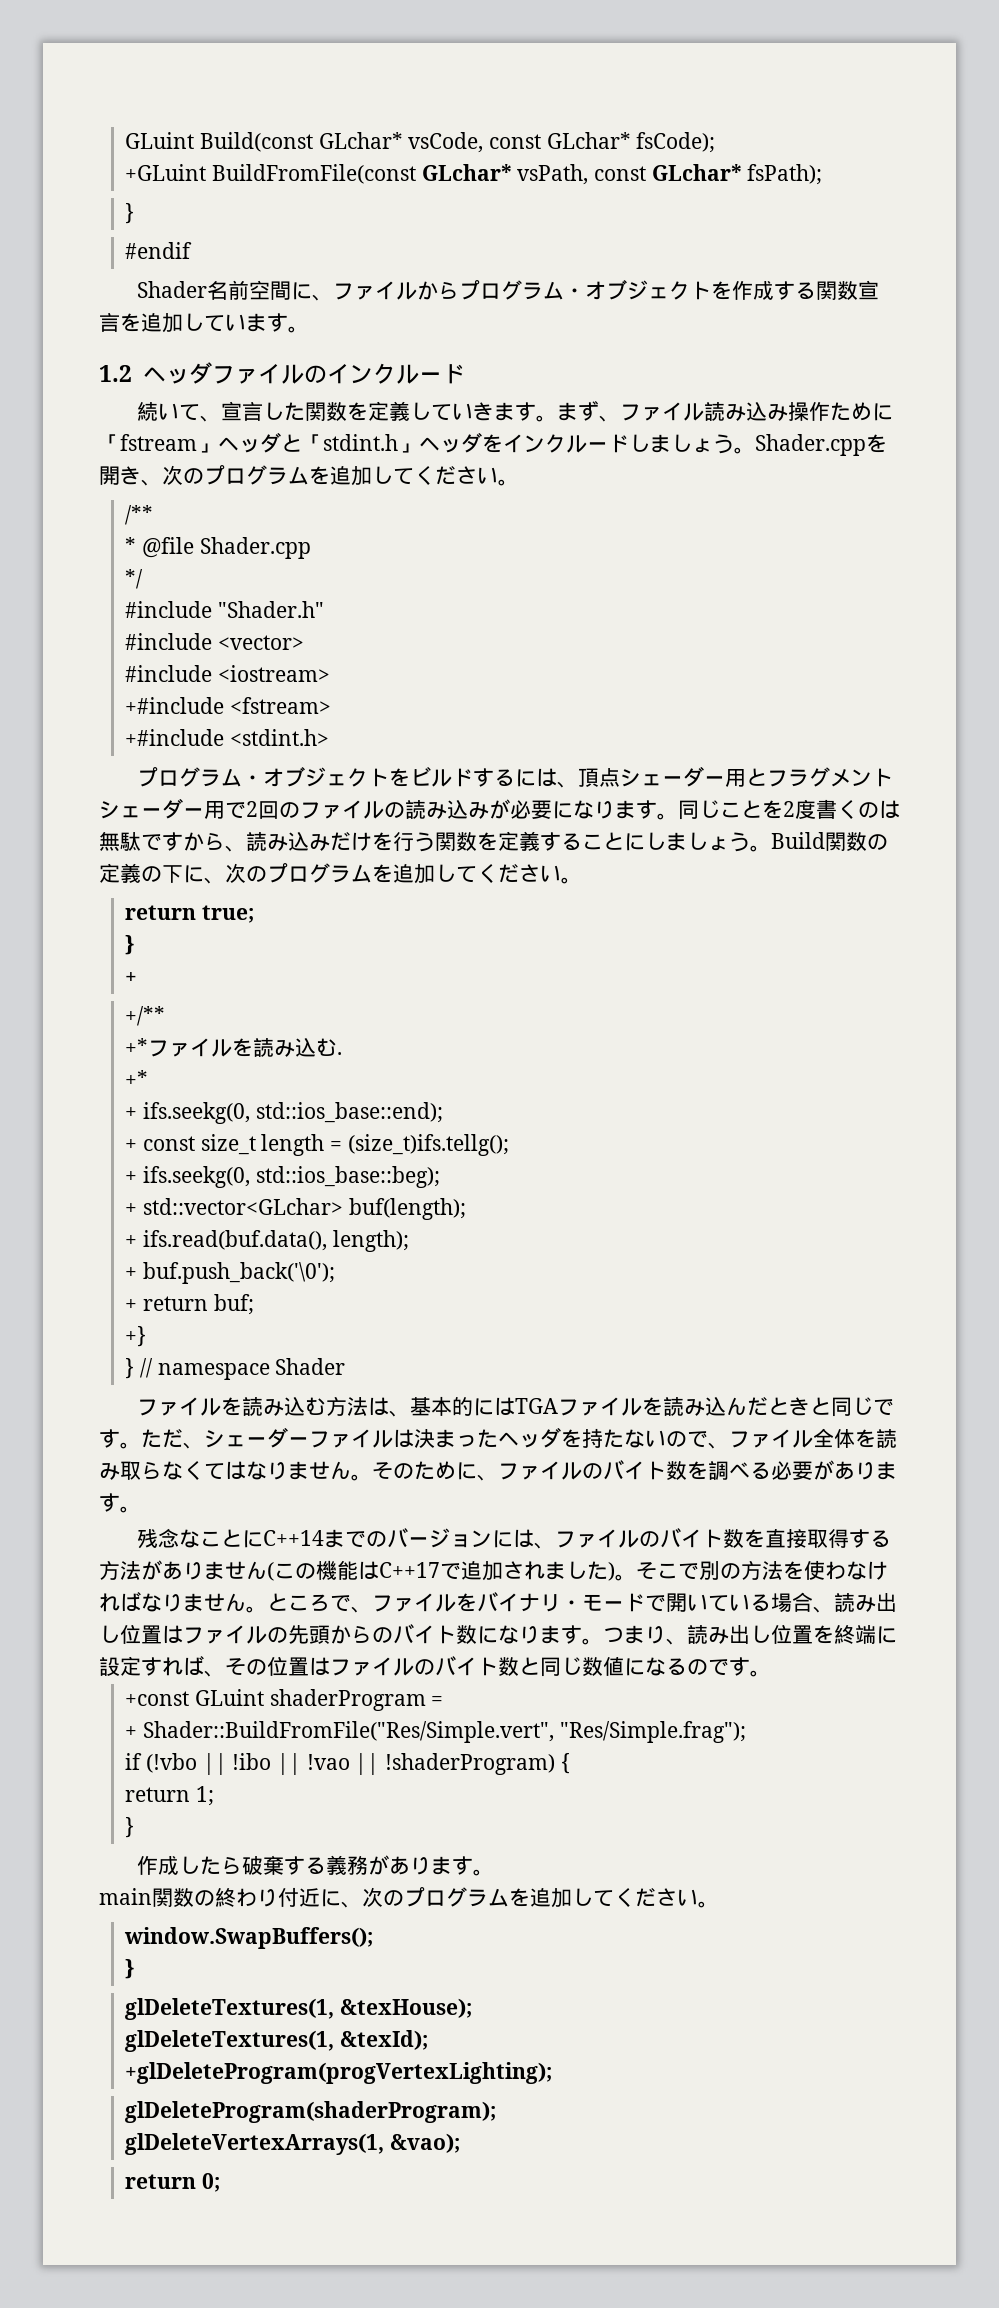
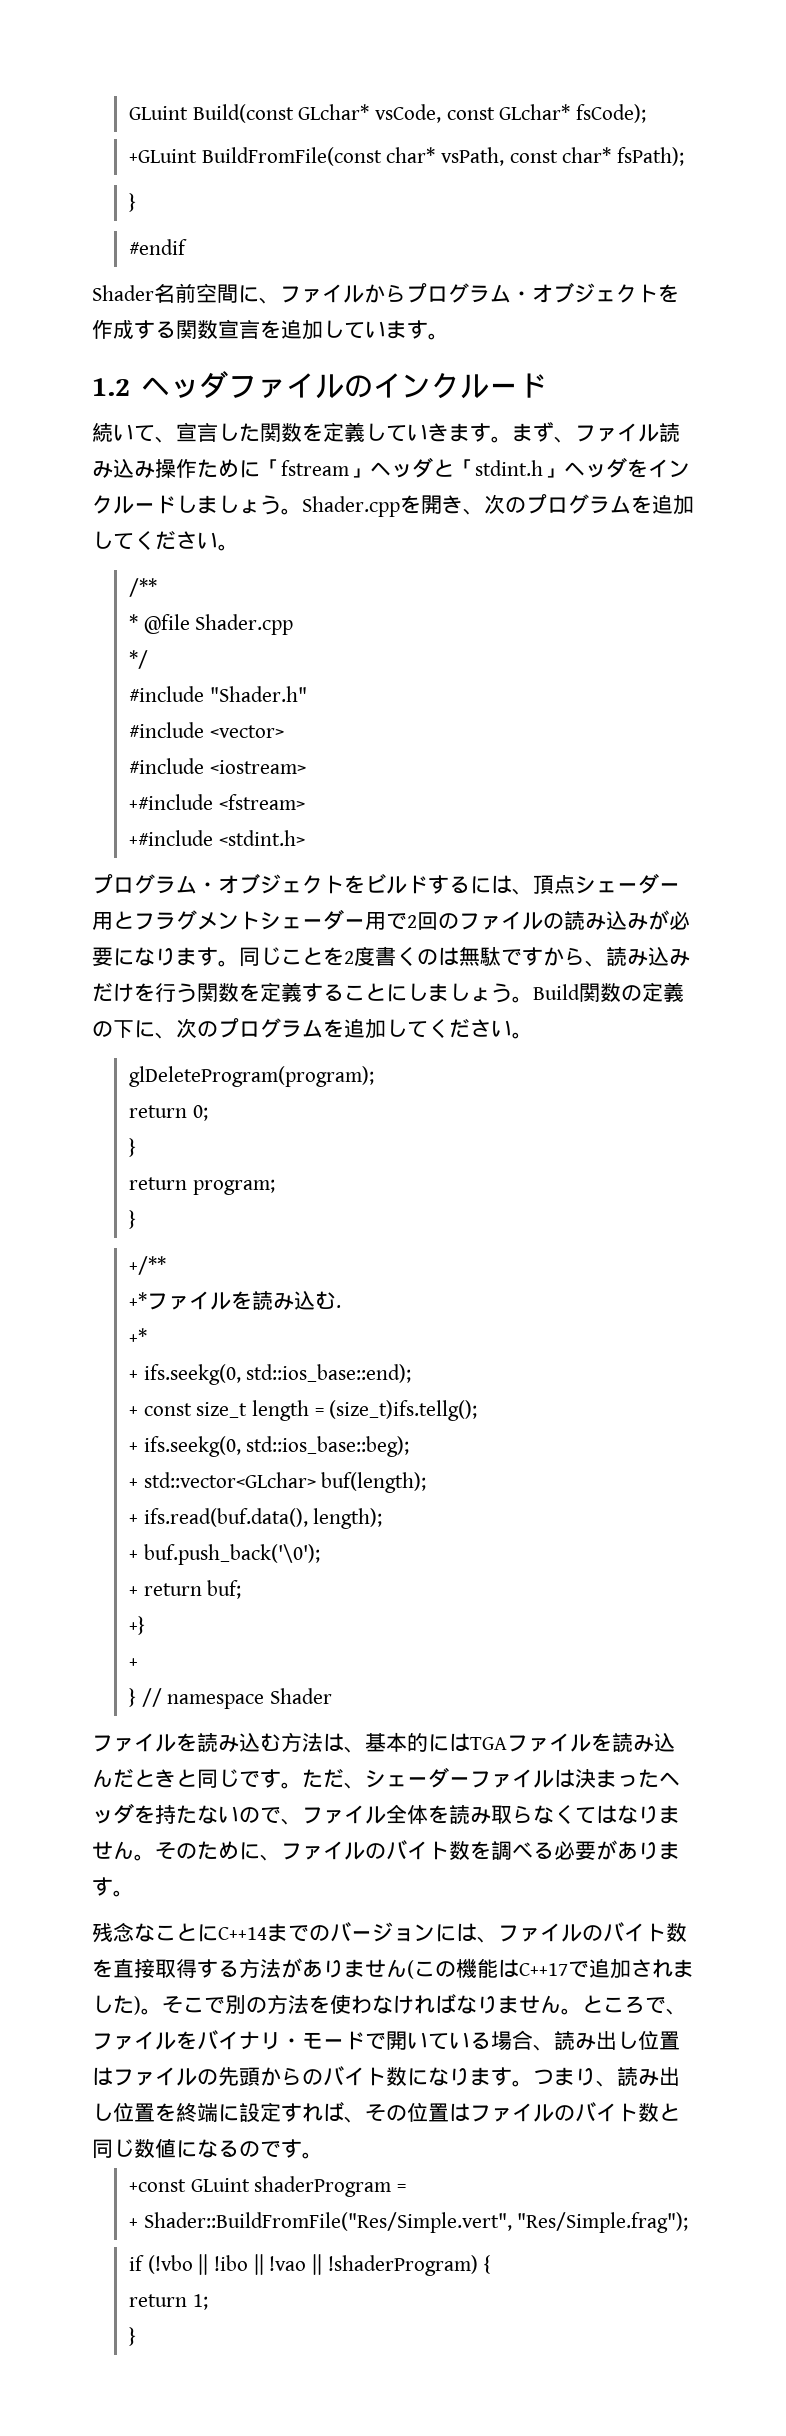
- +GLuint BuildFromFile(const GLchar* vsPath, const GLchar* fsPath);
+ +GLuint BuildFromFile(const char* vsPath, const char* fsPath);
- return true;
+ glDeleteProgram(program);
+ return 0;
  }
- +
+ return program;
+ }
  +}
+ +
- 作成したら破棄する義務があります。
- main関数の終わり付近に、次のプログラムを追加してください。
- window.SwapBuffers();
- }
- glDeleteTextures(1, &texHouse);
- glDeleteTextures(1, &texId);
- +glDeleteProgram(progVertexLighting);
- glDeleteProgram(shaderProgram);
- glDeleteVertexArrays(1, &vao);
- return 0;

